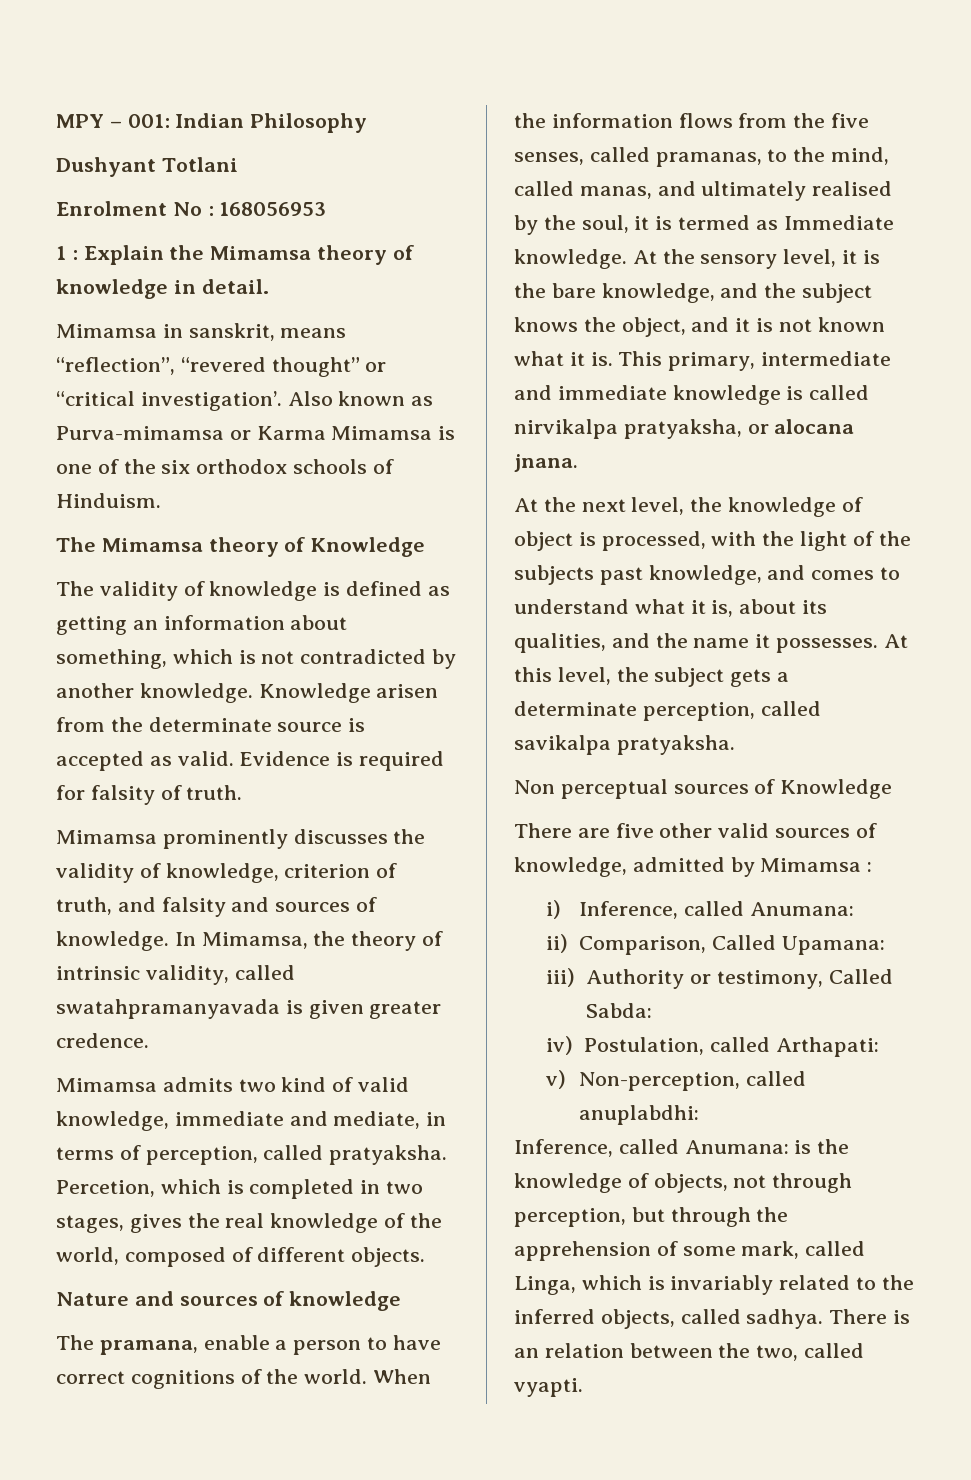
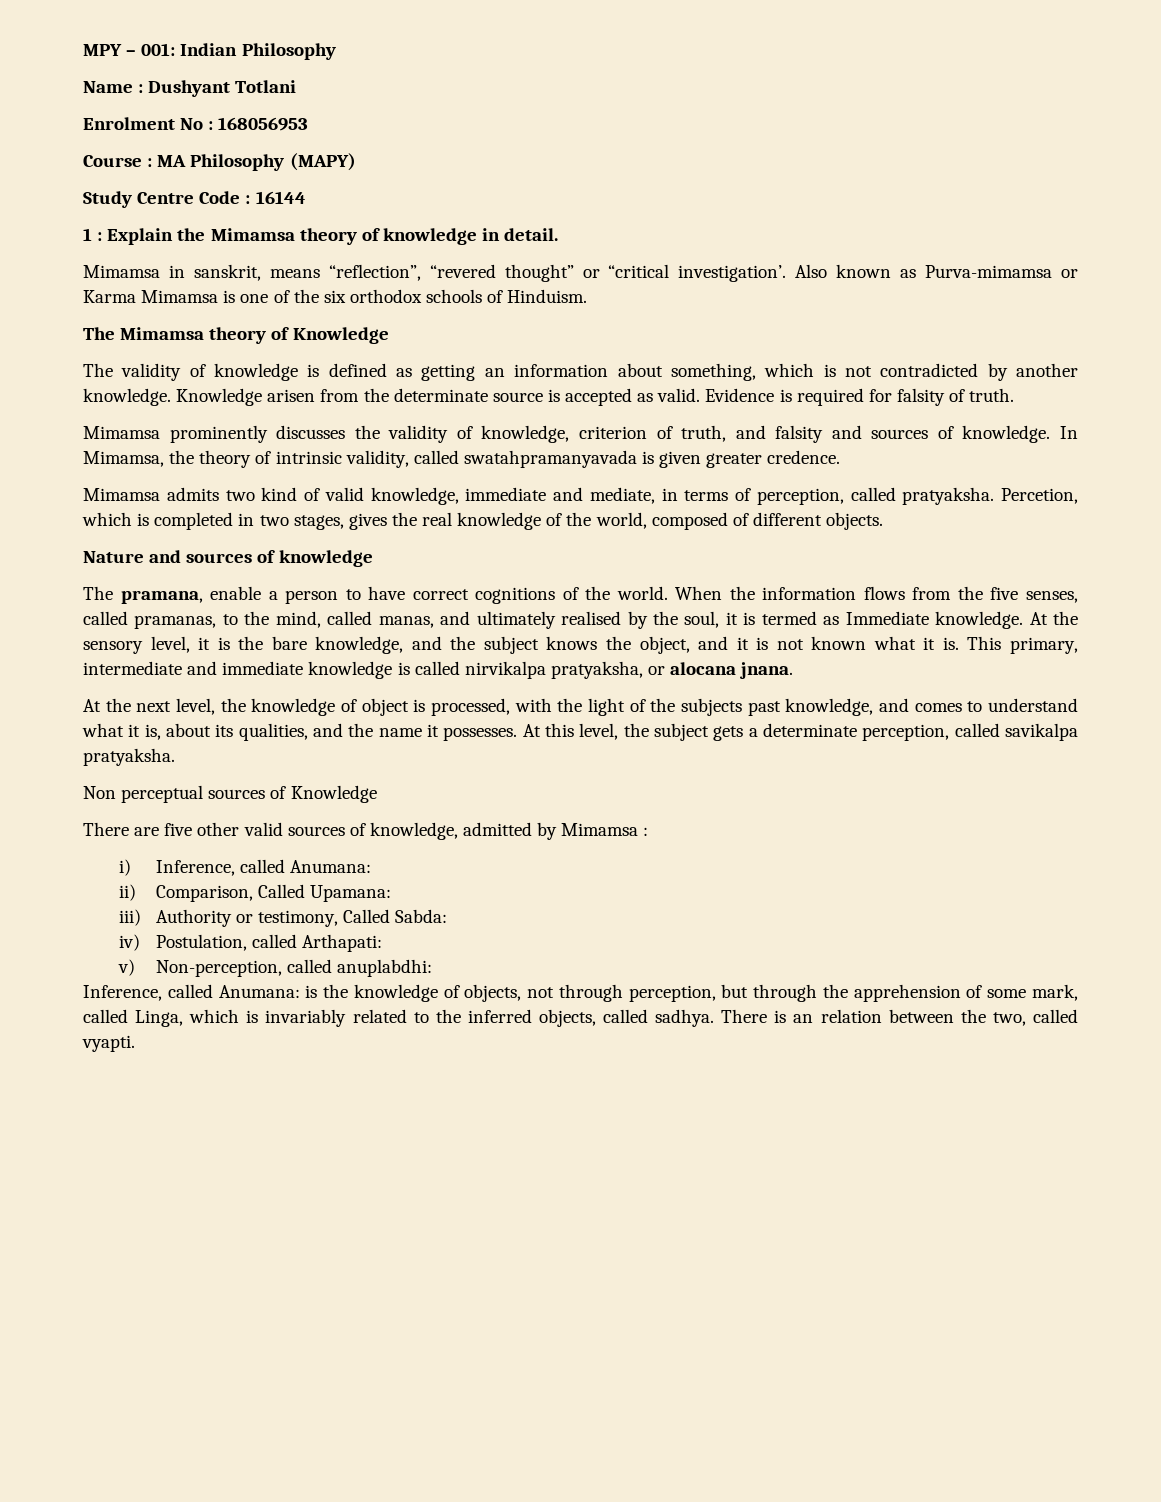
- Dushyant Totlani
+ Name : Dushyant Totlani
+ Course : MA Philosophy (MAPY)
+ Study Centre Code : 16144

